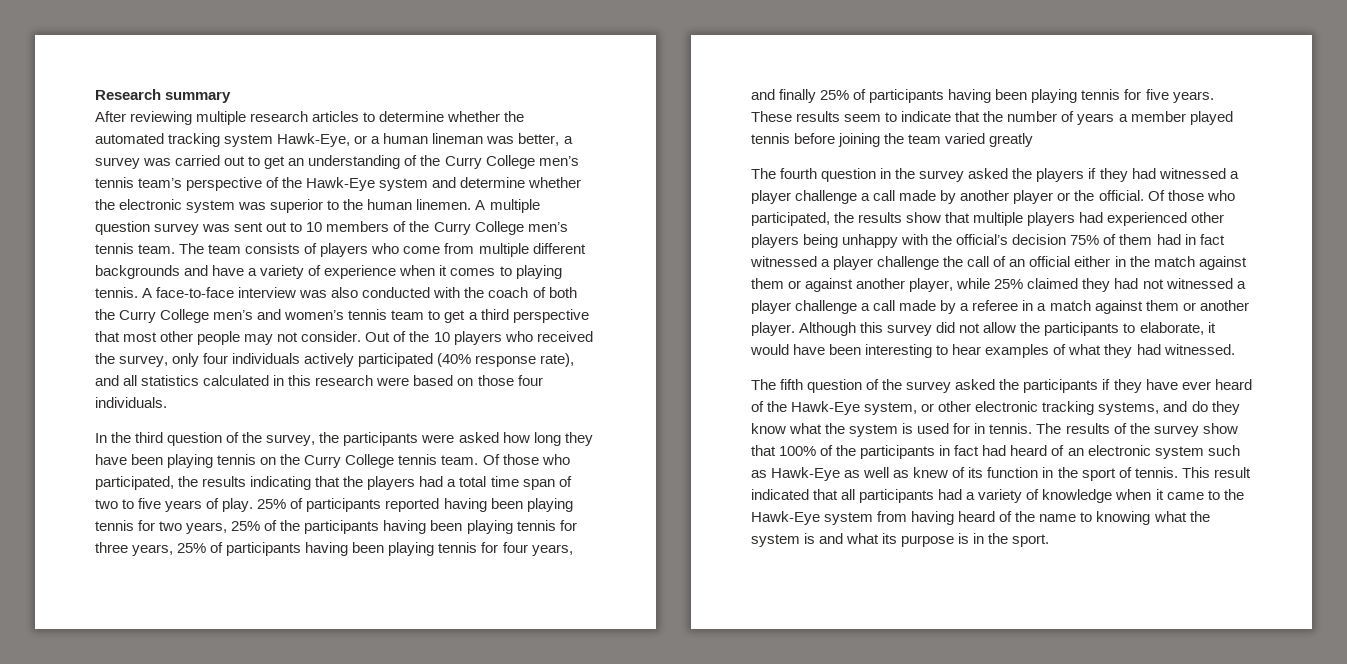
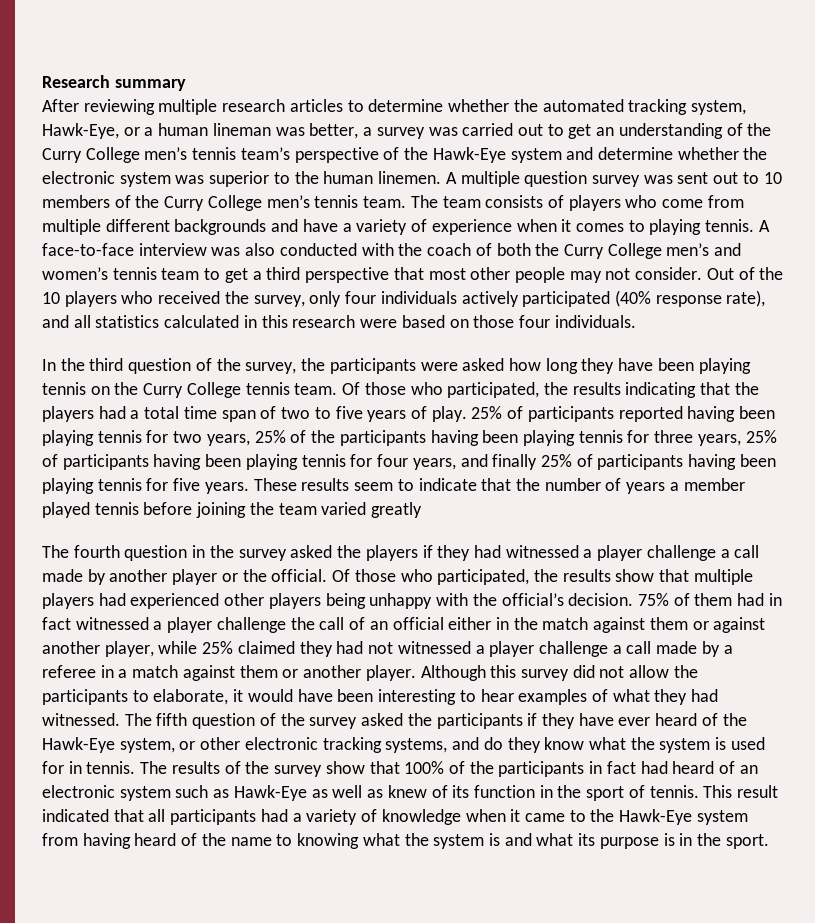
- After reviewing multiple research articles to determine whether the automated tracking system Hawk-Eye, or a human lineman was better, a survey was carried out to get an understanding of the Curry College men’s tennis team’s perspective of the Hawk-Eye system and determine whether the electronic system was superior to the human linemen.
+ After reviewing multiple research articles to determine whether the automated tracking system, Hawk-Eye, or a human lineman was better, a survey was carried out to get an understanding of the Curry College men’s tennis team’s perspective of the Hawk-Eye system and determine whether the electronic system was superior to the human linemen.
- Of those who participated, the results show that multiple players had experienced other players being unhappy with the official’s decision 75% of them had in fact witnessed a player challenge the call of an official either in the match against them or against another player, while 25% claimed they had not witnessed a player challenge a call made by a referee in a match against them or another player.
+ Of those who participated, the results show that multiple players had experienced other players being unhappy with the official’s decision. 75% of them had in fact witnessed a player challenge the call of an official either in the match against them or against another player, while 25% claimed they had not witnessed a player challenge a call made by a referee in a match against them or another player.
- Although this survey did not allow the participants to elaborate, it would have been interesting to hear examples of what they had witnessed.
- The fifth question of the survey asked the participants if they have ever heard of the Hawk-Eye system, or other electronic tracking systems, and do they know what the system is used for in tennis.
+ Although this survey did not allow the participants to elaborate, it would have been interesting to hear examples of what they had witnessed. The fifth question of the survey asked the participants if they have ever heard of the Hawk-Eye system, or other electronic tracking systems, and do they know what the system is used for in tennis.

